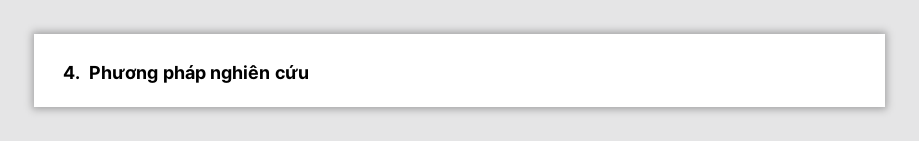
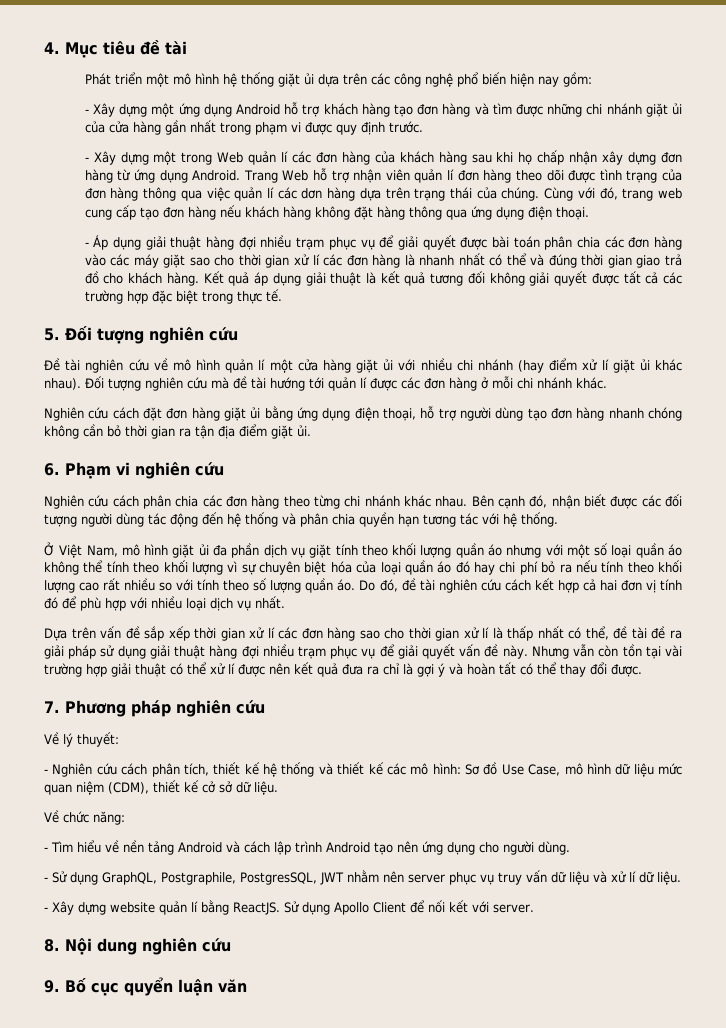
- 4. Phương pháp nghiên cứu
+ 4. Mục tiêu đề tài
+ Phát triển một mô hình hệ thống giặt ủi dựa trên các công nghệ phổ biến hiện nay gồm:
+ - Xây dựng một ứng dụng Android hỗ trợ khách hàng tạo đơn hàng và tìm được những chi nhánh giặt ủi của cửa hàng gần nhất trong phạm vi được quy định trước.
+ - Xây dựng một trong Web quản lí các đơn hàng của khách hàng sau khi họ chấp nhận xây dựng đơn hàng từ ứng dụng Android. Trang Web hỗ trợ nhận viên quản lí đơn hàng theo dõi được tình trạng của đơn hàng thông qua việc quản lí các dơn hàng dựa trên trạng thái của chúng. Cùng với đó, trang web cung cấp tạo đơn hàng nếu khách hàng không đặt hàng thông qua ứng dụng điện thoại.
+ - Áp dụng giải thuật hàng đợi nhiều trạm phục vụ để giải quyết được bài toán phân chia các đơn hàng vào các máy giặt sao cho thời gian xử lí các đơn hàng là nhanh nhất có thể và đúng thời gian giao trả đồ cho khách hàng. Kết quả áp dụng giải thuật là kết quả tương đối không giải quyết được tất cả các trường hợp đặc biệt trong thực tế.
+ 5. Đối tượng nghiên cứu
+ Đề tài nghiên cứu về mô hình quản lí một cửa hàng giặt ủi với nhiều chi nhánh (hay điểm xử lí giặt ủi khác nhau). Đối tượng nghiên cứu mà đề tài hướng tới quản lí được các đơn hàng ở mỗi chi nhánh khác.
+ Nghiên cứu cách đặt đơn hàng giặt ủi bằng ứng dụng điện thoại, hỗ trợ người dùng tạo đơn hàng nhanh chóng không cần bỏ thời gian ra tận địa điểm giặt ủi.
+ 6. Phạm vi nghiên cứu
+ Nghiên cứu cách phân chia các đơn hàng theo từng chi nhánh khác nhau. Bên cạnh đó, nhận biết được các đối tượng người dùng tác động đến hệ thống và phân chia quyền hạn tương tác với hệ thống.
+ Ở Việt Nam, mô hình giặt ủi đa phần dịch vụ giặt tính theo khối lượng quần áo nhưng với một số loại quần áo không thể tính theo khối lượng vì sự chuyên biệt hóa của loại quần áo đó hay chi phí bỏ ra nếu tính theo khối lượng cao rất nhiều so với tính theo số lượng quần áo. Do đó, đề tài nghiên cứu cách kết hợp cả hai đơn vị tính đó để phù hợp với nhiều loại dịch vụ nhất.
+ Dựa trên vấn đề sắp xếp thời gian xử lí các đơn hàng sao cho thời gian xử lí là thấp nhất có thể, đề tài đề ra giải pháp sử dụng giải thuật hàng đợi nhiều trạm phục vụ để giải quyết vấn đề này. Nhưng vẫn còn tồn tại vài trường hợp giải thuật có thể xử lí được nên kết quả đưa ra chỉ là gợi ý và hoàn tất có thể thay đổi được.
+ 7. Phương pháp nghiên cứu
+ Về lý thuyết:
+ - Nghiên cứu cách phân tích, thiết kế hệ thống và thiết kế các mô hình: Sơ đồ Use Case, mô hình dữ liệu mức quan niệm (CDM), thiết kế cở sở dữ liệu.
+ Về chức năng:
+ - Tìm hiểu về nền tảng Android và cách lập trình Android tạo nên ứng dụng cho người dùng.
+ - Sử dụng GraphQL, Postgraphile, PostgresSQL, JWT nhằm nên server phục vụ truy vấn dữ liệu và xử lí dữ liệu.
+ - Xây dựng website quản lí bằng ReactJS. Sử dụng Apollo Client để nối kết với server.
+ 8. Nội dung nghiên cứu
+ 9. Bố cục quyển luận văn

